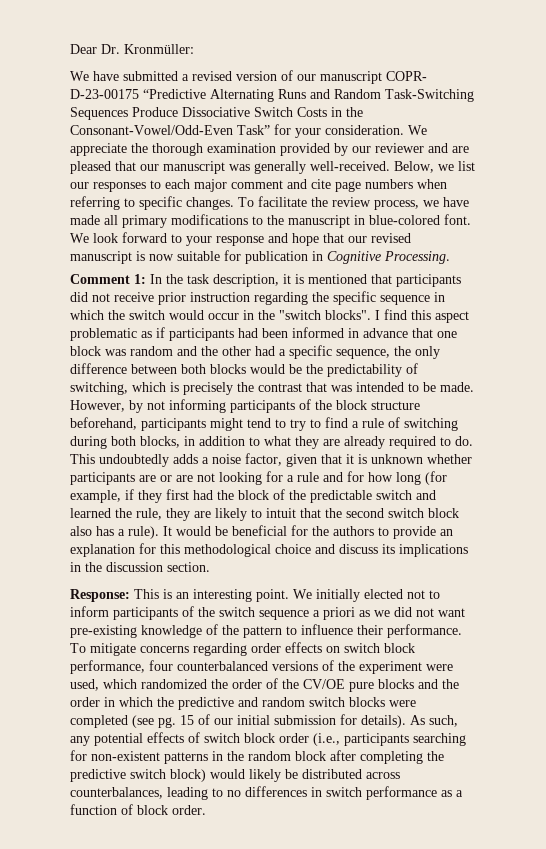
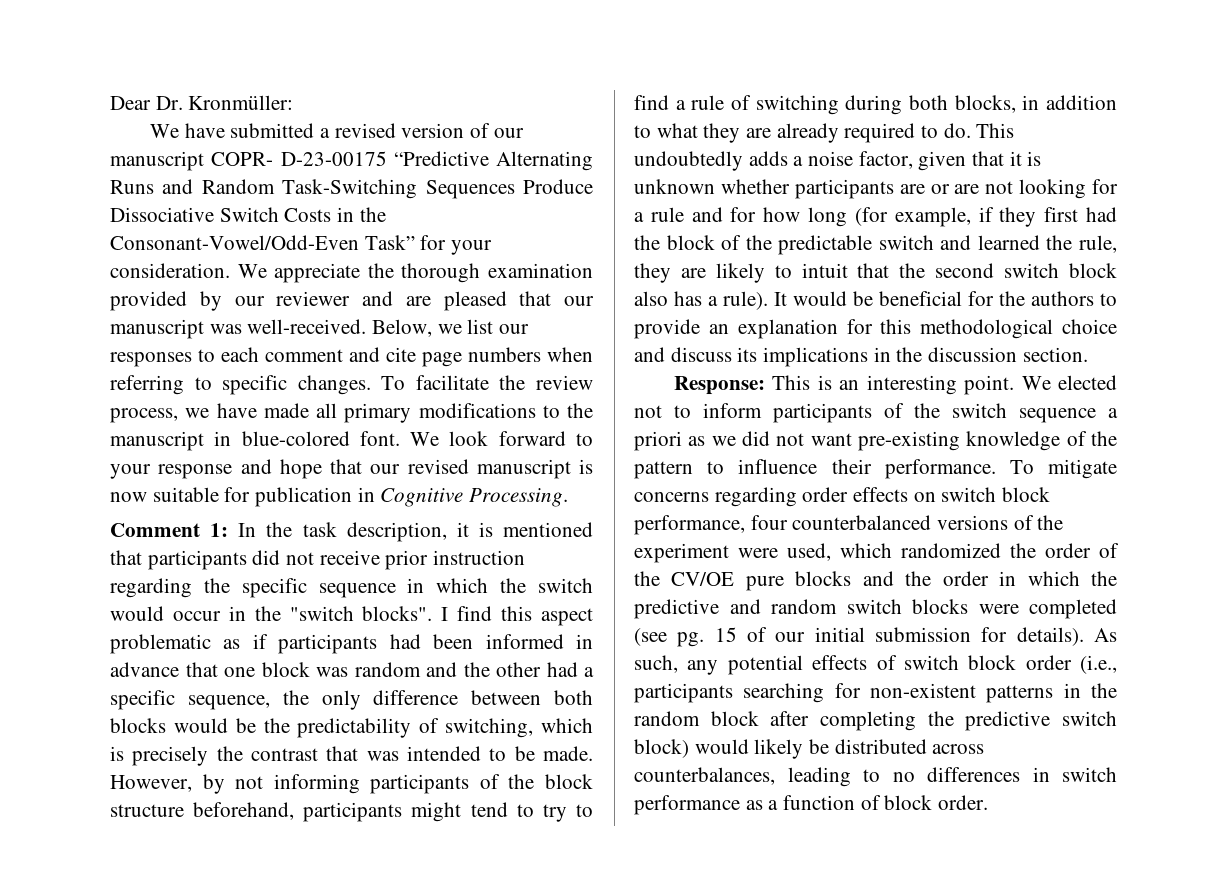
- We appreciate the thorough examination provided by our reviewer and are pleased that our manuscript was generally well-received.
+ We appreciate the thorough examination provided by our reviewer and are pleased that our manuscript was well-received.
- Below, we list our responses to each major comment and cite page numbers when referring to specific changes.
+ Below, we list our responses to each comment and cite page numbers when referring to specific changes.
- We initially elected not to inform participants of the switch sequence a priori as we did not want pre-existing knowledge of the pattern to influence their performance.
+ We elected not to inform participants of the switch sequence a priori as we did not want pre-existing knowledge of the pattern to influence their performance.

